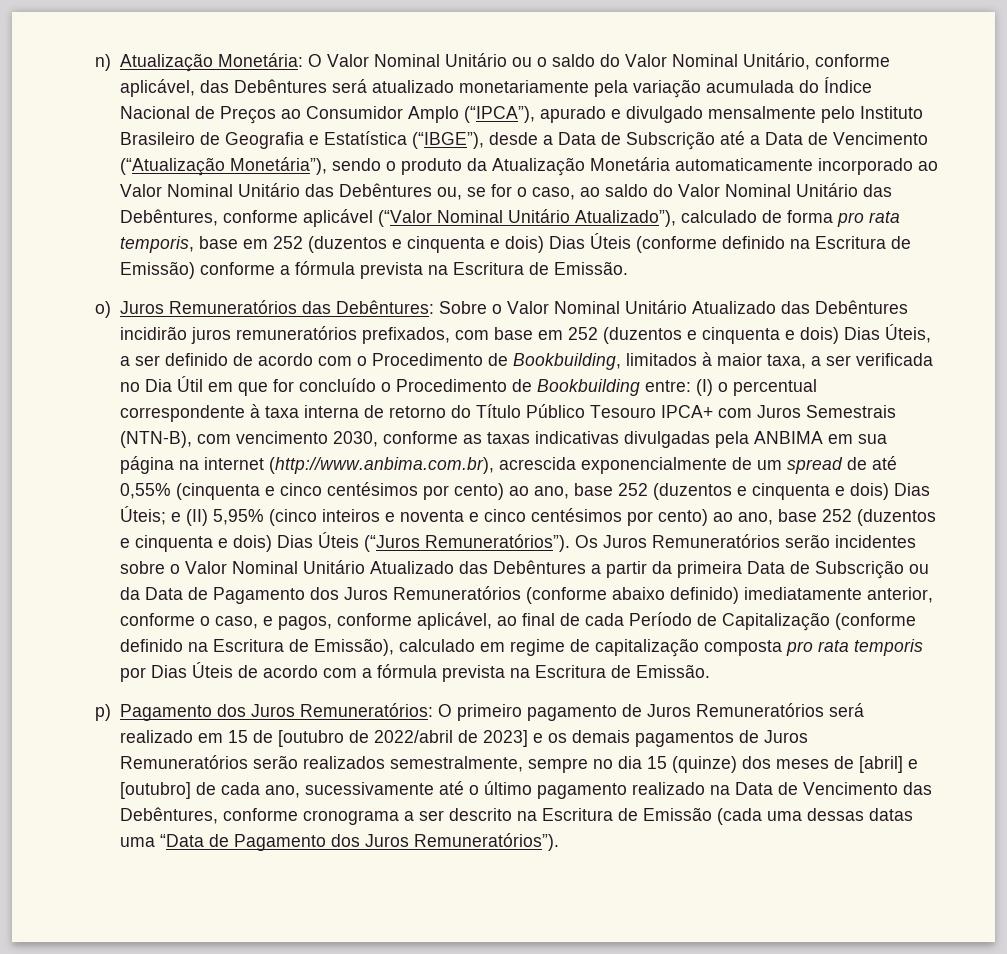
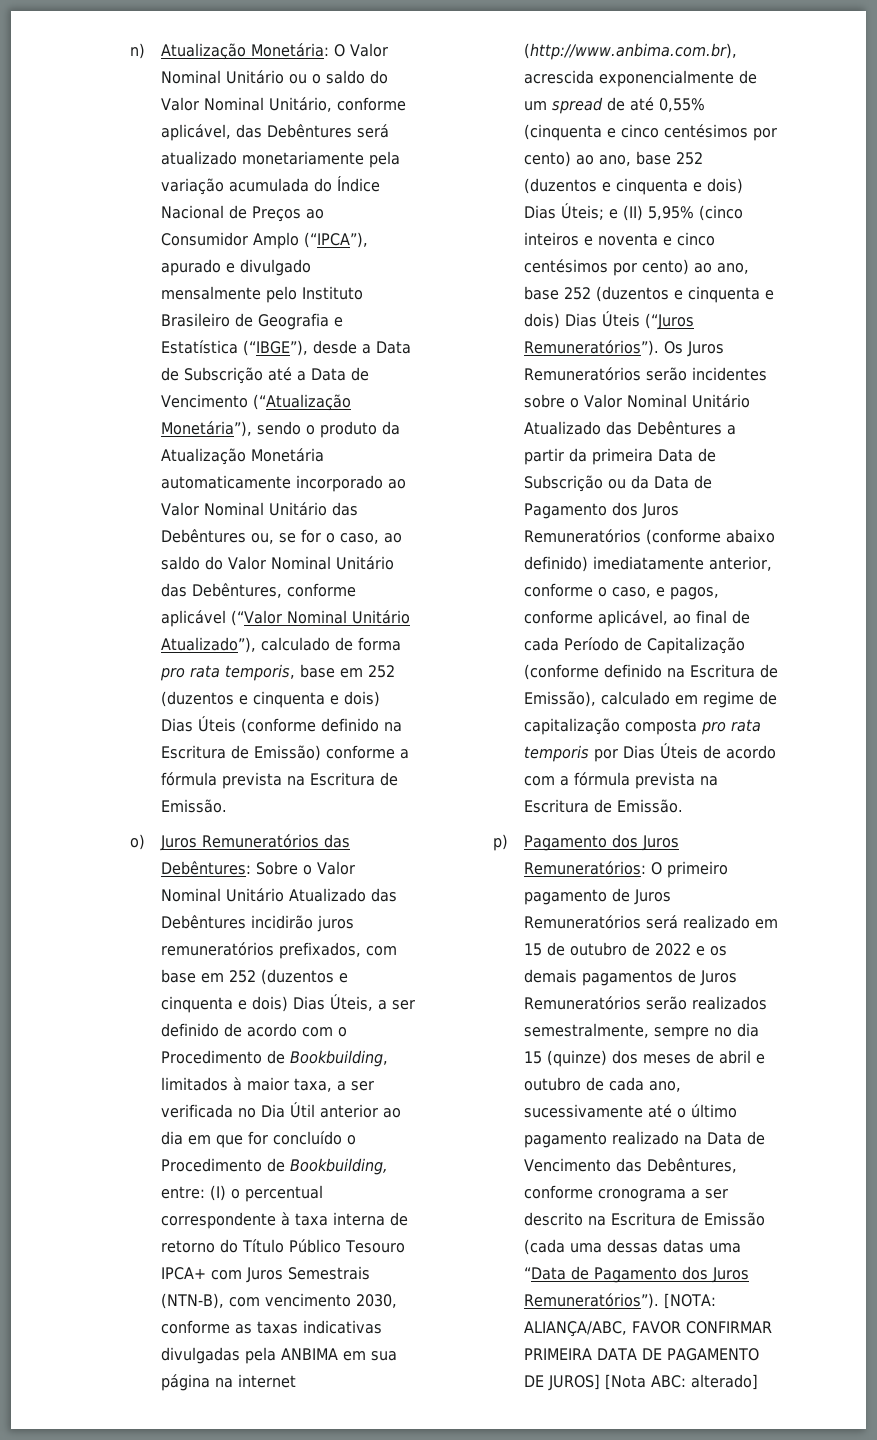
- Sobre o Valor Nominal Unitário Atualizado das Debêntures incidirão juros remuneratórios prefixados, com base em 252 (duzentos e cinquenta e dois) Dias Úteis, a ser definido de acordo com o Procedimento de Bookbuilding, limitados à maior taxa, a ser verificada no Dia Útil em que for concluído o Procedimento de Bookbuilding entre:
+ Sobre o Valor Nominal Unitário Atualizado das Debêntures incidirão juros remuneratórios prefixados, com base em 252 (duzentos e cinquenta e dois) Dias Úteis, a ser definido de acordo com o Procedimento de Bookbuilding, limitados à maior taxa, a ser verificada no Dia Útil anterior ao dia em que for concluído o Procedimento de Bookbuilding, entre:
- O primeiro pagamento de Juros Remuneratórios será realizado em 15 de [outubro de 2022/abril de 2023] e os demais pagamentos de Juros Remuneratórios serão realizados semestralmente, sempre no dia 15 (quinze) dos meses de [abril] e [outubro] de cada ano, sucessivamente até o último pagamento realizado na Data de Vencimento das Debêntures, conforme cronograma a ser descrito na Escritura de Emissão (cada uma dessas datas uma “Data de Pagamento dos Juros Remuneratórios”).
+ O primeiro pagamento de Juros Remuneratórios será realizado em 15 de outubro de 2022 e os demais pagamentos de Juros Remuneratórios serão realizados semestralmente, sempre no dia 15 (quinze) dos meses de abril e outubro de cada ano, sucessivamente até o último pagamento realizado na Data de Vencimento das Debêntures, conforme cronograma a ser descrito na Escritura de Emissão (cada uma dessas datas uma “Data de Pagamento dos Juros Remuneratórios”).
+ [NOTA: ALIANÇA/ABC, FAVOR CONFIRMAR PRIMEIRA DATA DE PAGAMENTO DE JUROS] [Nota ABC: alterado]

